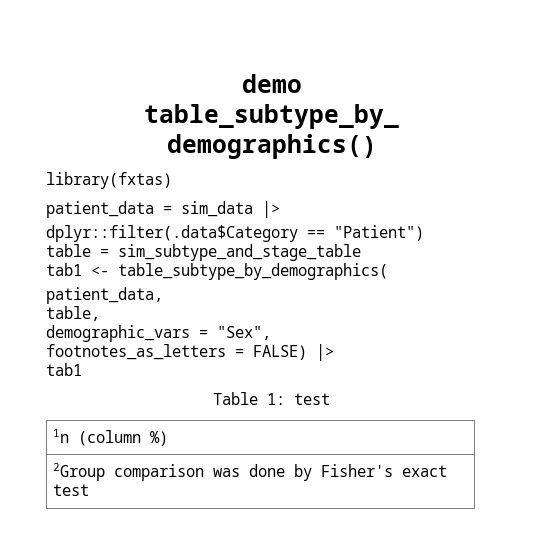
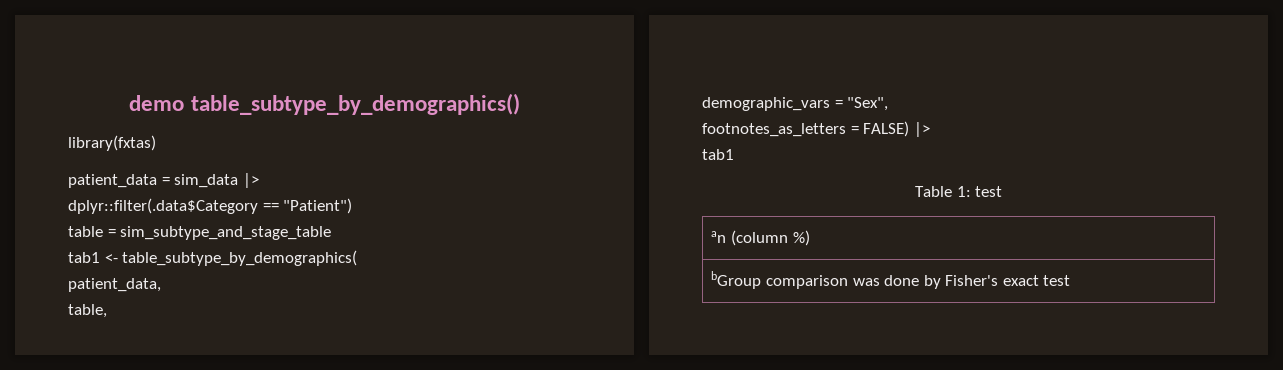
- 1n (column %)
+ an (column %)
- 2Group comparison was done by Fisher's exact test
+ bGroup comparison was done by Fisher's exact test

